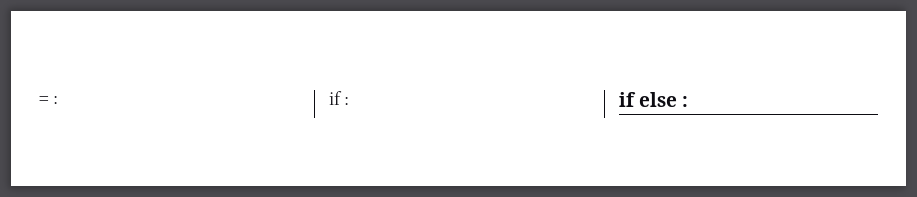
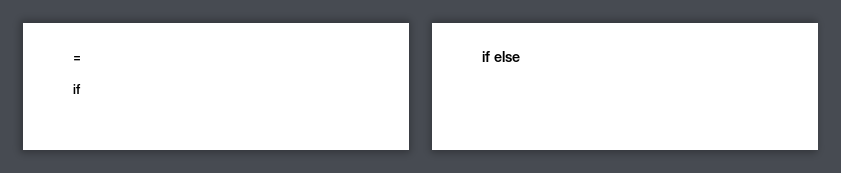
- = :
- if :
+ =
+ if
- if else :
+ if else

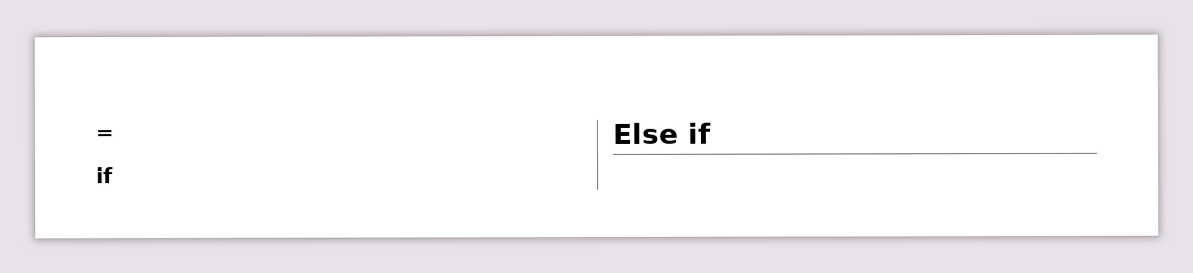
- if else
+ Else if

